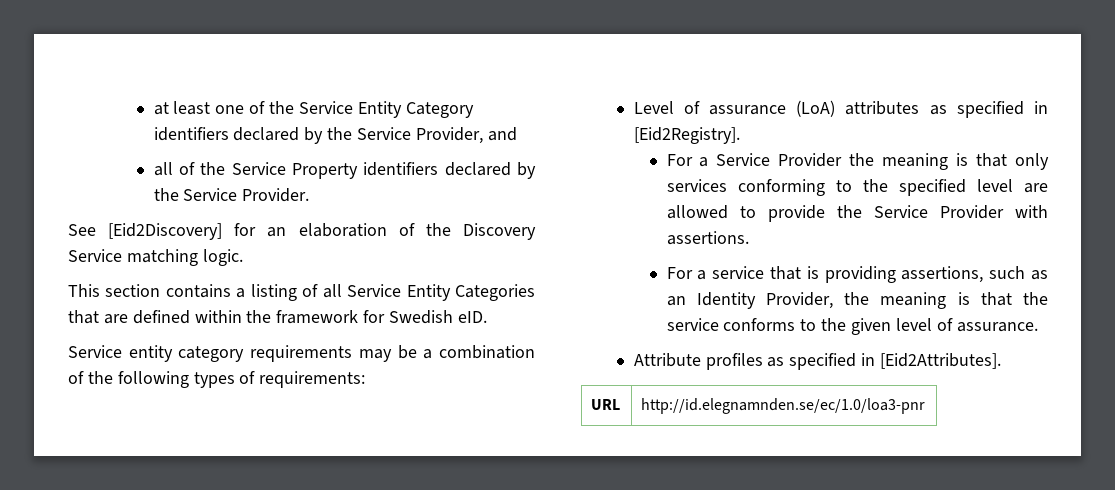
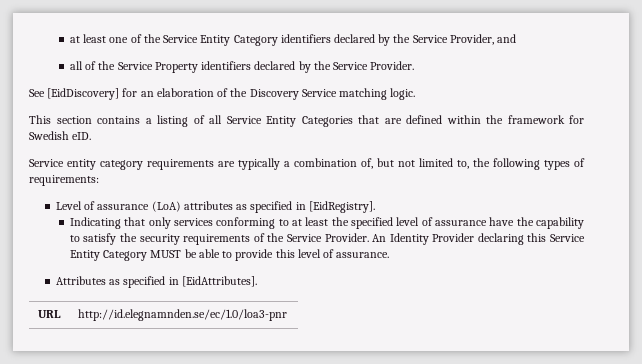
- See [Eid2Discovery] for an elaboration of the Discovery Service matching logic.
+ See [EidDiscovery] for an elaboration of the Discovery Service matching logic.
- Service entity category requirements may be a combination of the following types of requirements:
+ Service entity category requirements are typically a combination of, but not limited to, the following types of requirements:
- Level of assurance (LoA) attributes as specified in [Eid2Registry].
- For a Service Provider the meaning is that only services conforming to the specified level are allowed to provide the Service Provider with assertions.
- For a service that is providing assertions, such as an Identity Provider, the meaning is that the service conforms to the given level of assurance.
+ Level of assurance (LoA) attributes as specified in [EidRegistry].
+ Indicating that only services conforming to at least the specified level of assurance have the capability to satisfy the security requirements of the Service Provider. An Identity Provider declaring this Service Entity Category MUST be able to provide this level of assurance.
- Attribute profiles as specified in [Eid2Attributes].
+ Attributes as specified in [EidAttributes].

